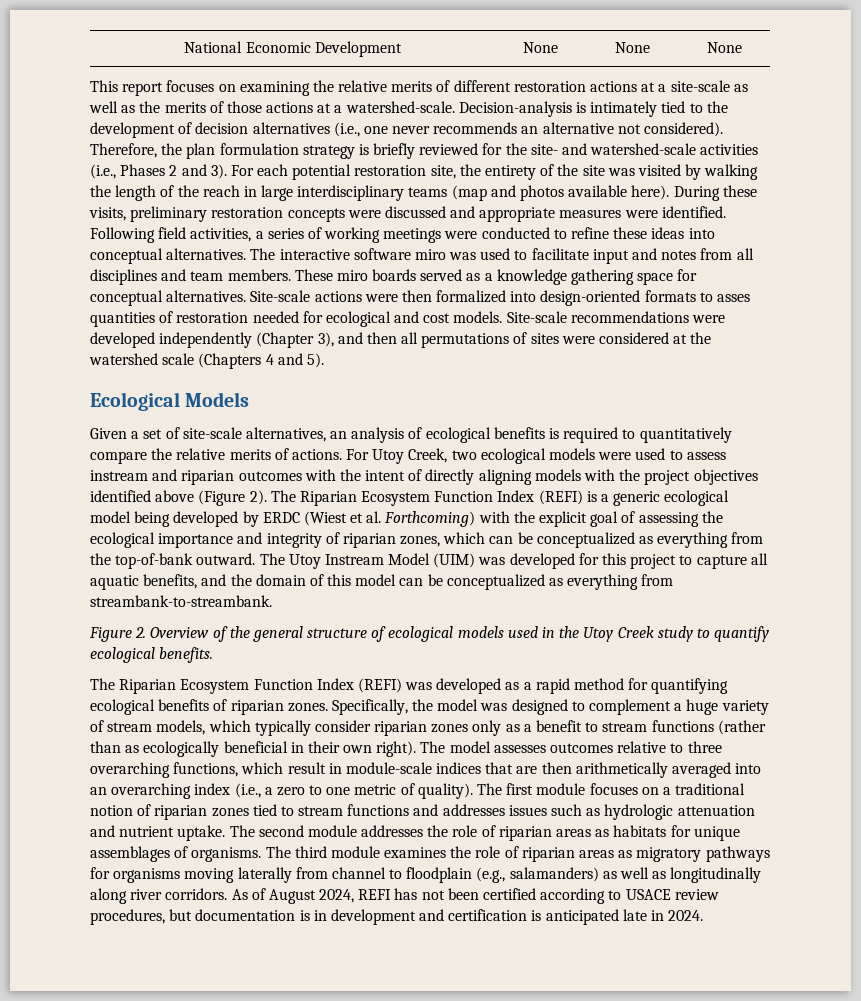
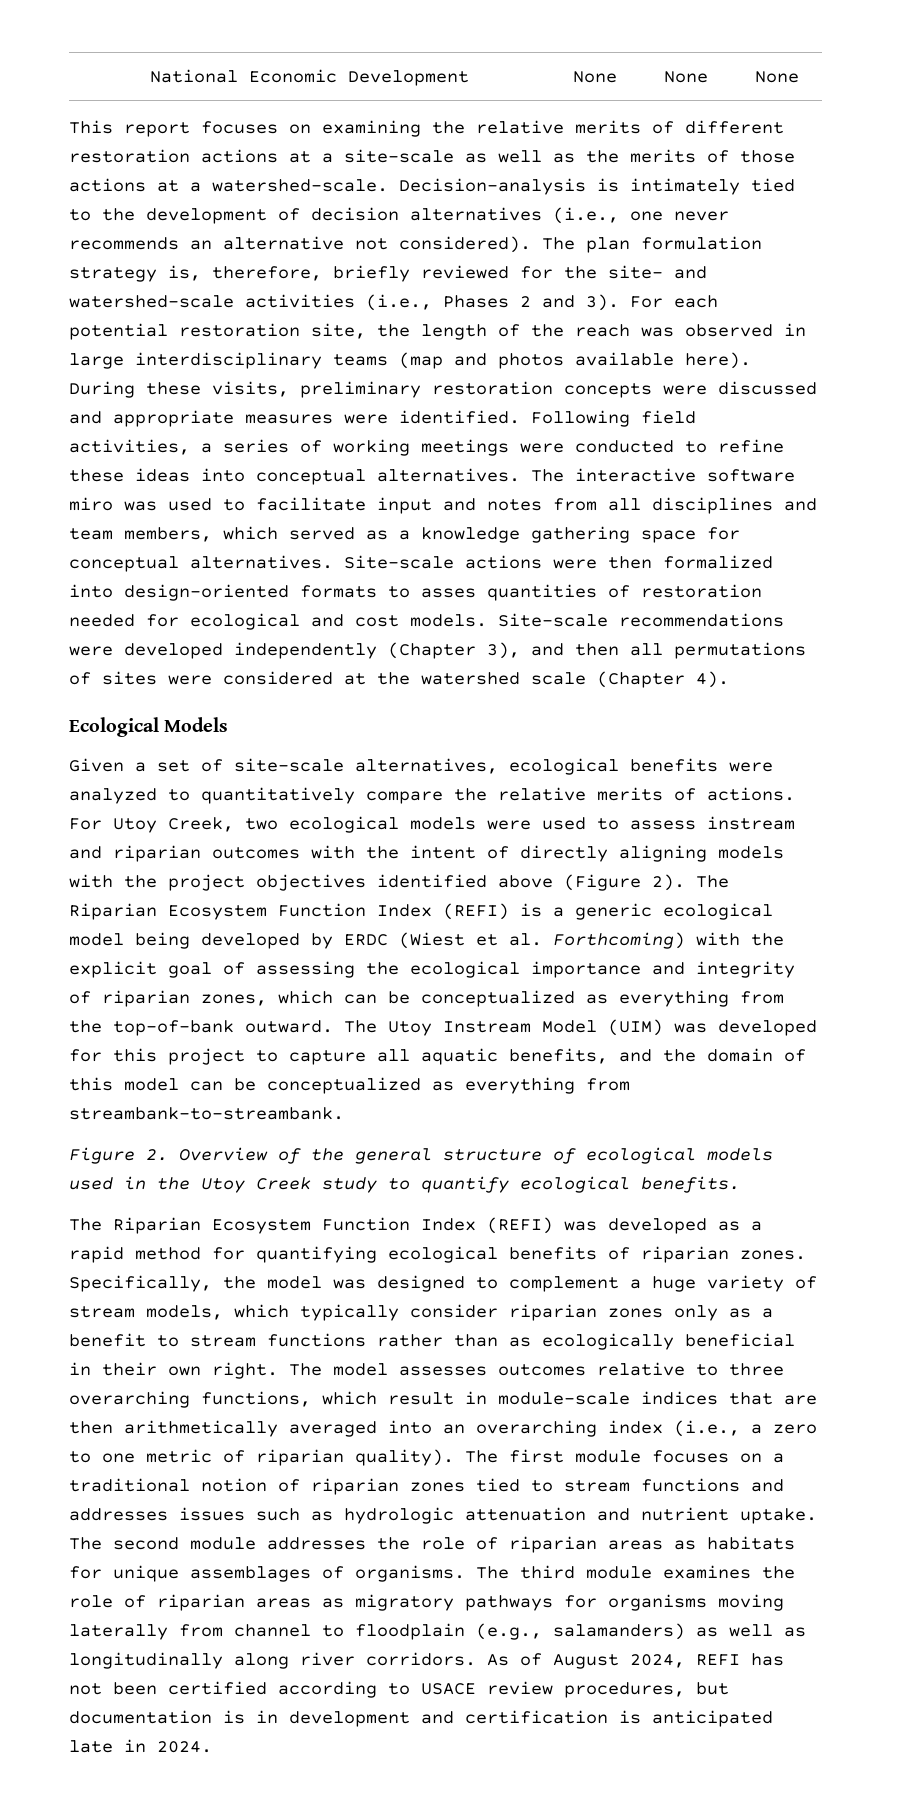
- Therefore, the plan formulation strategy is briefly reviewed for the site- and watershed-scale activities (i.e., Phases 2 and 3).
+ The plan formulation strategy is, therefore, briefly reviewed for the site- and watershed-scale activities (i.e., Phases 2 and 3).
- For each potential restoration site, the entirety of the site was visited by walking the length of the reach in large interdisciplinary teams (map and photos available here).
+ For each potential restoration site, the length of the reach was observed in large interdisciplinary teams (map and photos available here).
- The interactive software miro was used to facilitate input and notes from all disciplines and team members. These miro boards served as a knowledge gathering space for conceptual alternatives.
+ The interactive software miro was used to facilitate input and notes from all disciplines and team members, which served as a knowledge gathering space for conceptual alternatives.
- Site-scale recommendations were developed independently (Chapter 3), and then all permutations of sites were considered at the watershed scale (Chapters 4 and 5).
+ Site-scale recommendations were developed independently (Chapter 3), and then all permutations of sites were considered at the watershed scale (Chapter 4).
- Given a set of site-scale alternatives, an analysis of ecological benefits is required to quantitatively compare the relative merits of actions.
+ Given a set of site-scale alternatives, ecological benefits were analyzed to quantitatively compare the relative merits of actions.
- Specifically, the model was designed to complement a huge variety of stream models, which typically consider riparian zones only as a benefit to stream functions (rather than as ecologically beneficial in their own right).
+ Specifically, the model was designed to complement a huge variety of stream models, which typically consider riparian zones only as a benefit to stream functions rather than as ecologically beneficial in their own right.
- The model assesses outcomes relative to three overarching functions, which result in module-scale indices that are then arithmetically averaged into an overarching index (i.e., a zero to one metric of quality).
+ The model assesses outcomes relative to three overarching functions, which result in module-scale indices that are then arithmetically averaged into an overarching index (i.e., a zero to one metric of riparian quality).

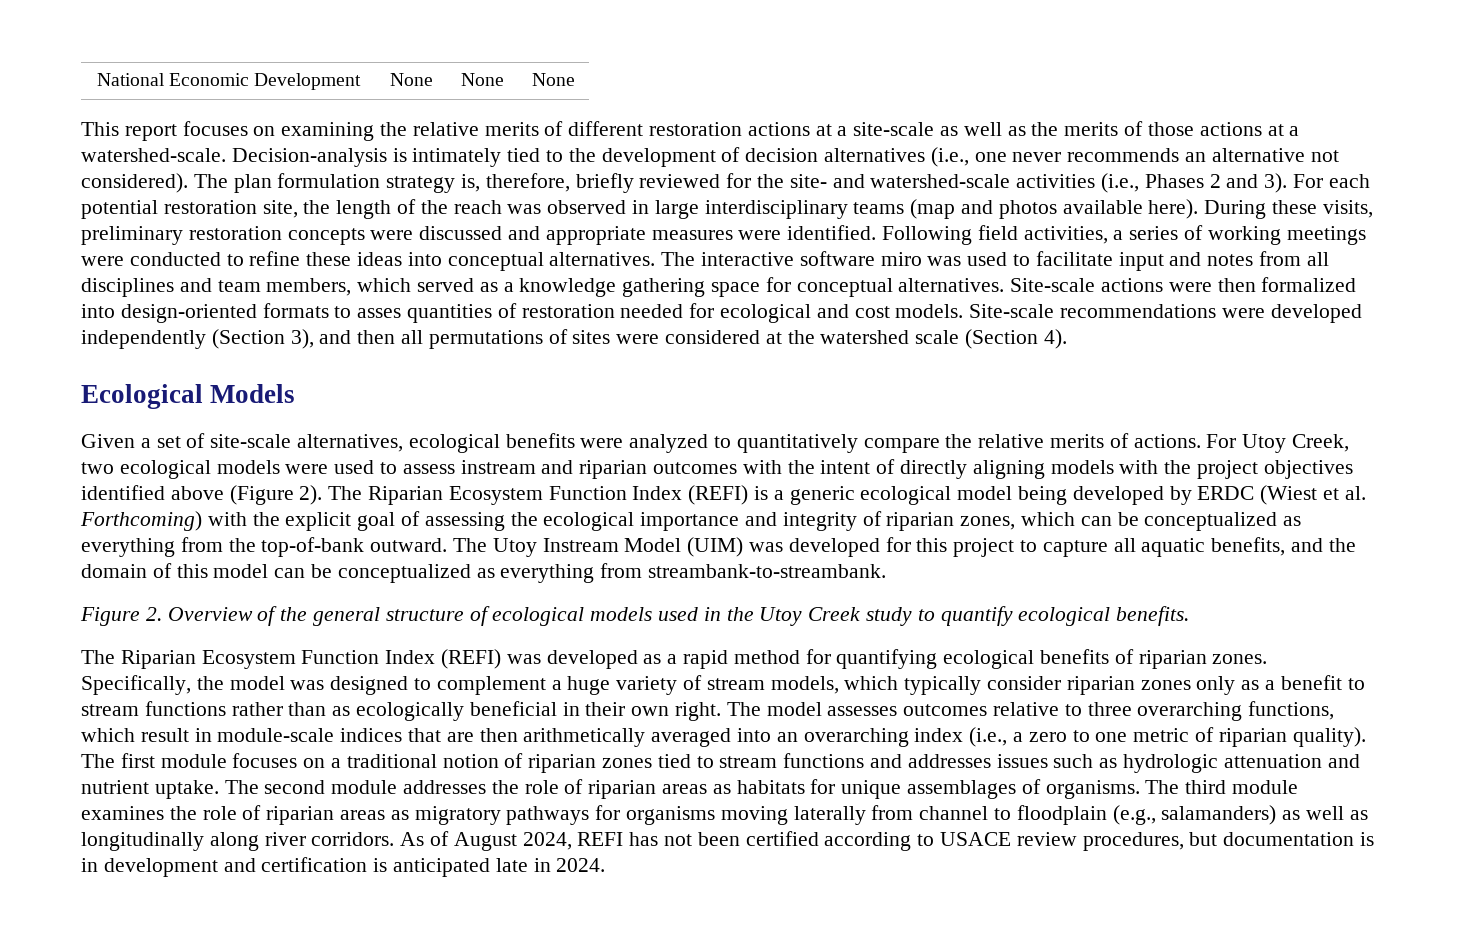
- Site-scale recommendations were developed independently (Chapter 3), and then all permutations of sites were considered at the watershed scale (Chapter 4).
+ Site-scale recommendations were developed independently (Section 3), and then all permutations of sites were considered at the watershed scale (Section 4).

